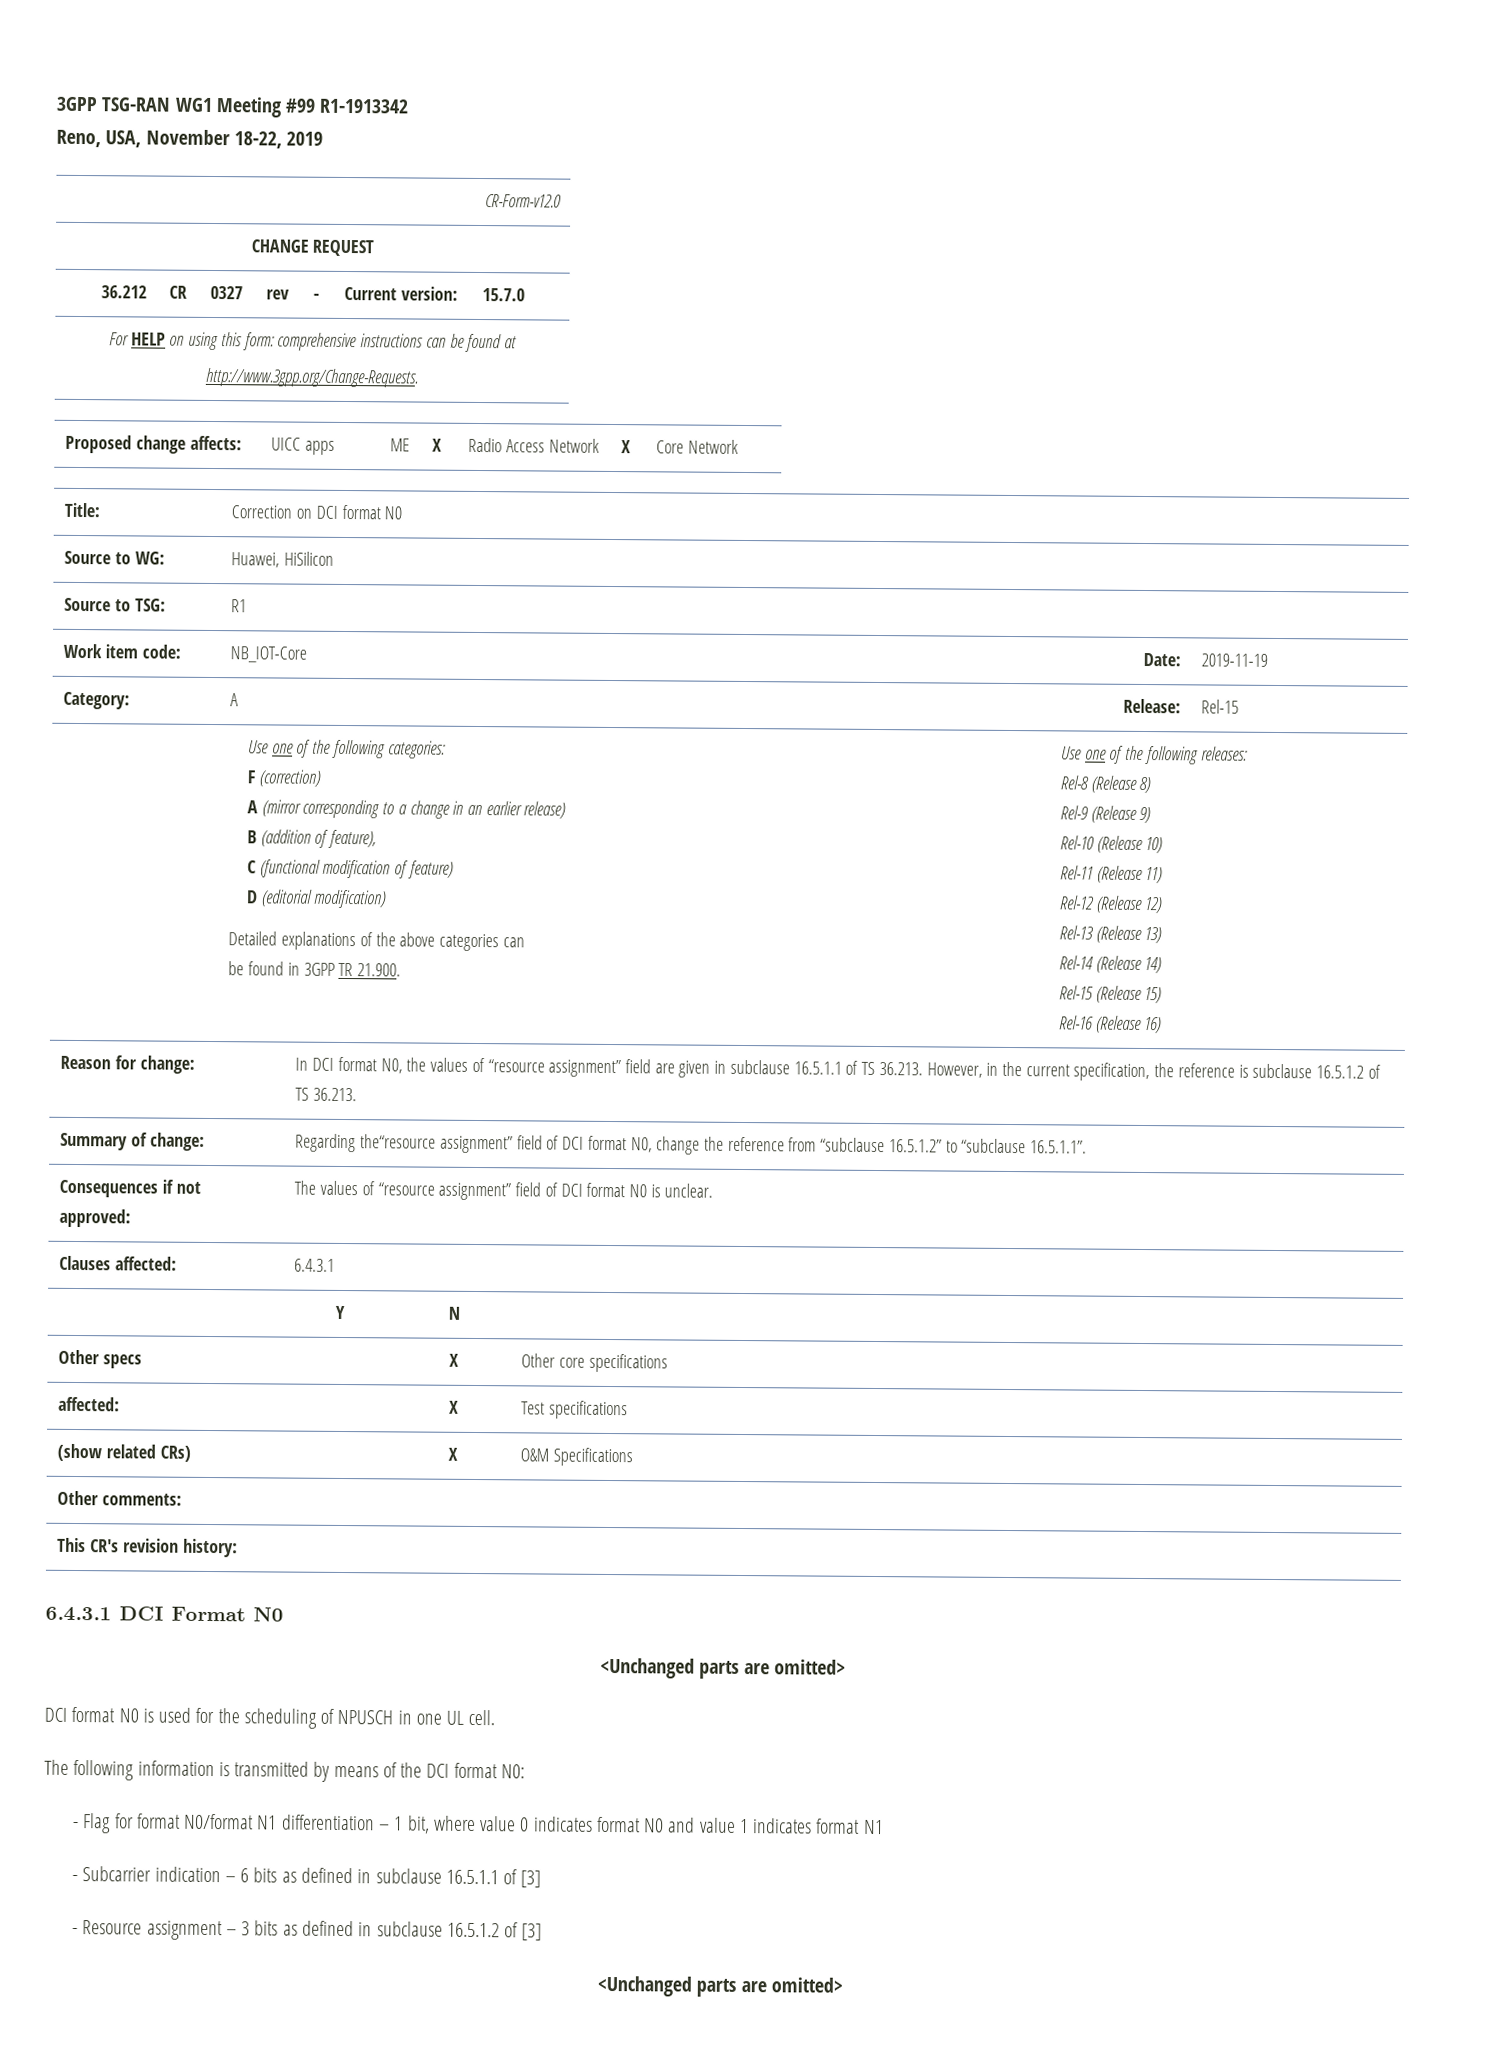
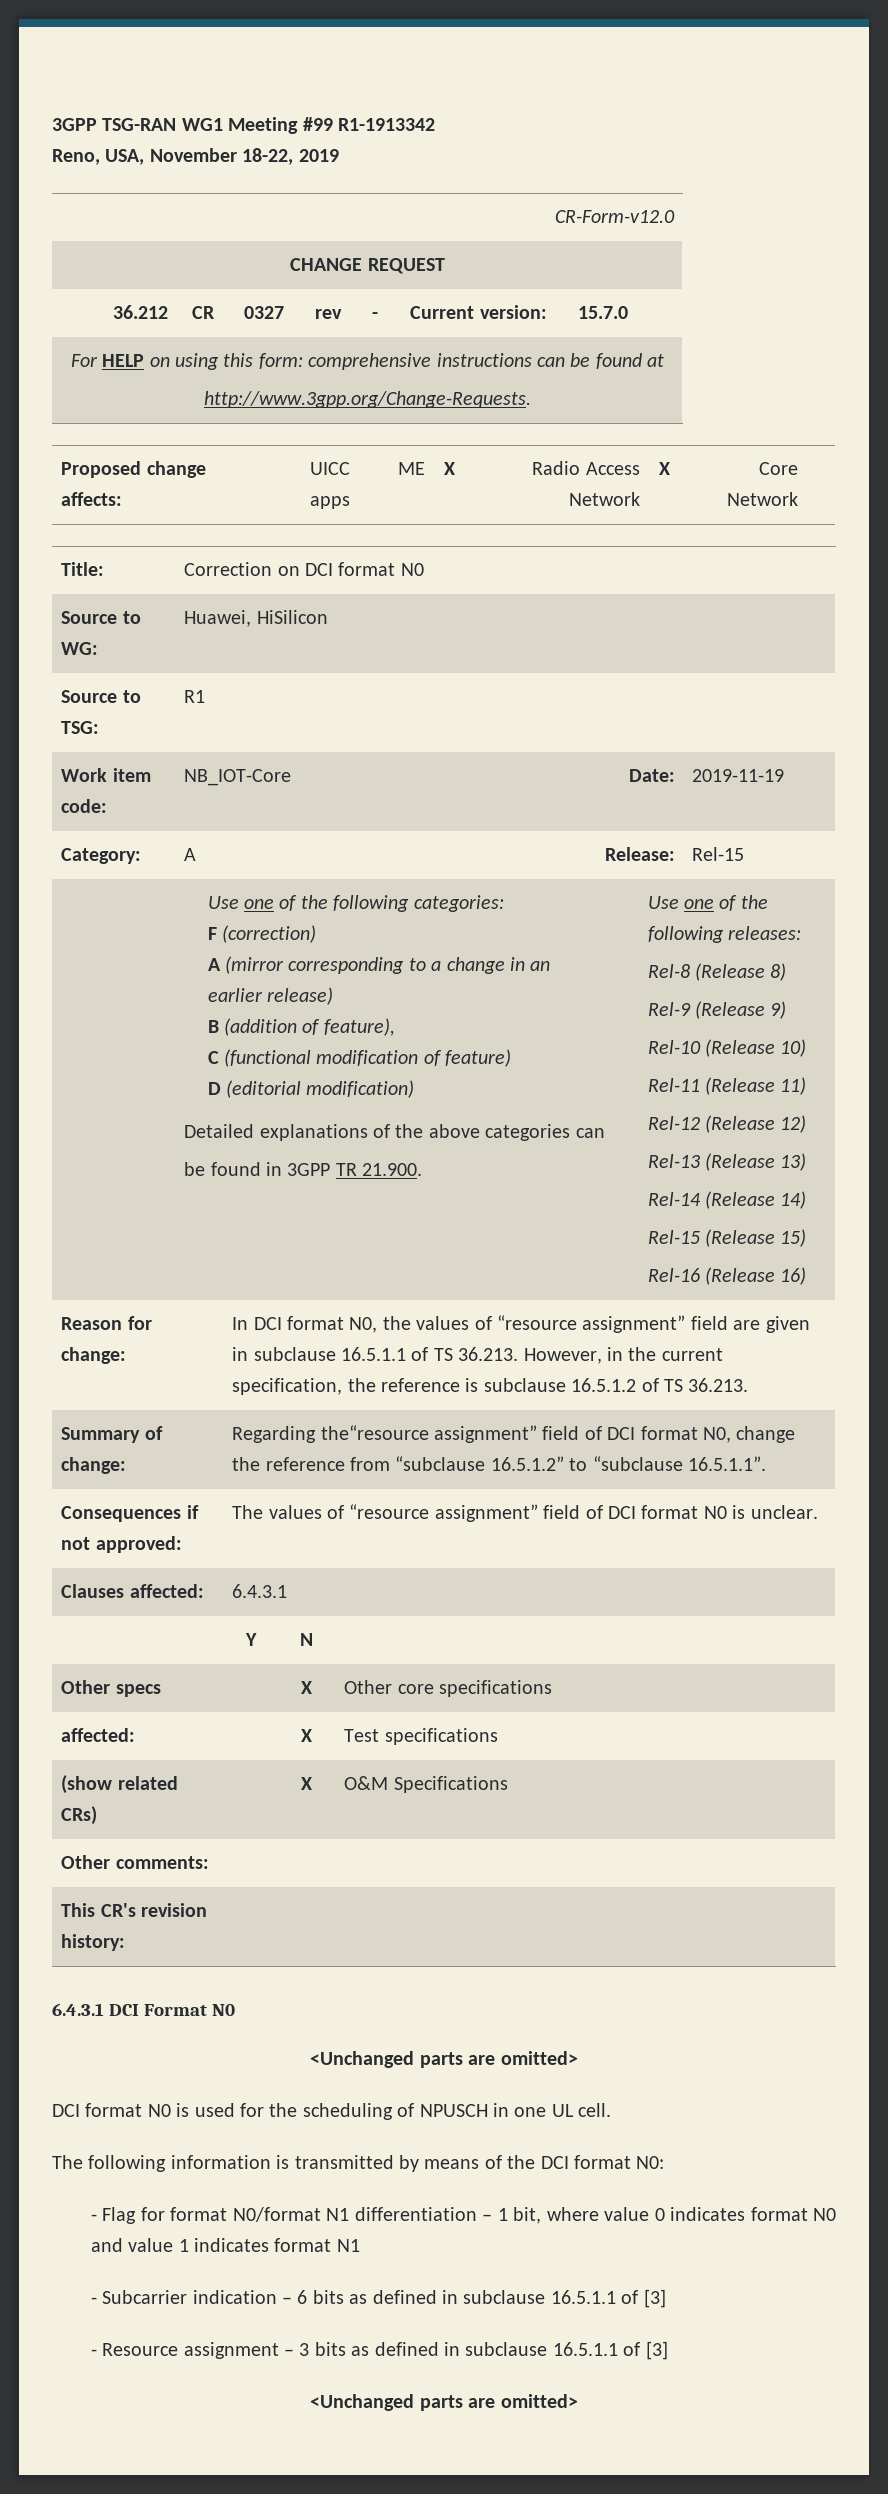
- - Resource assignment – 3 bits as defined in subclause 16.5.1.2 of [3]
+ - Resource assignment – 3 bits as defined in subclause 16.5.1.1 of [3]

